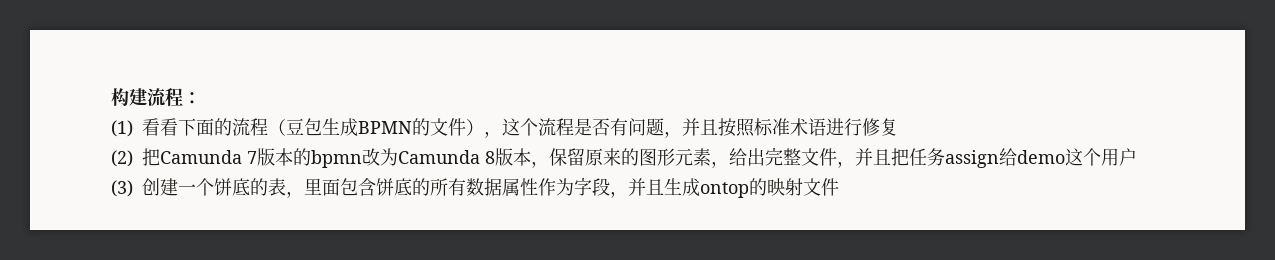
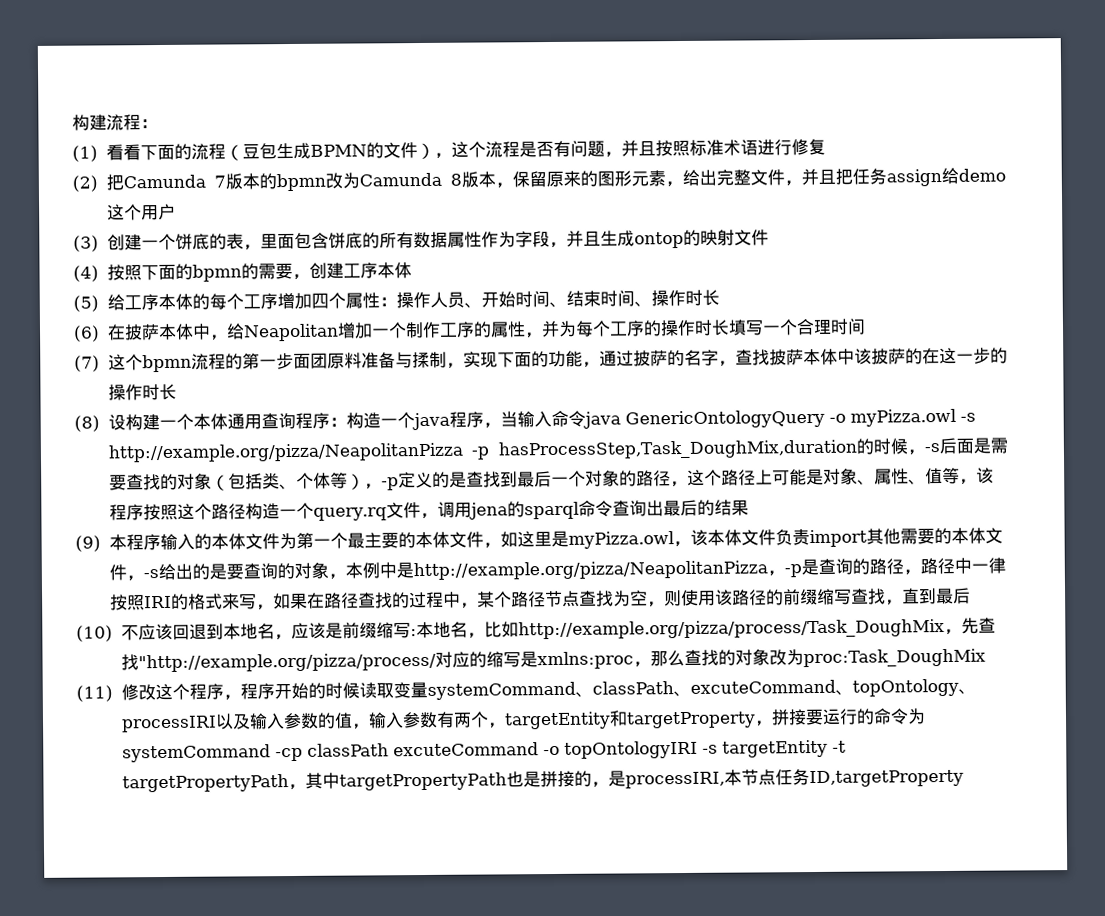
+ (4)按照下面的bpmn的需要，创建工序本体
+ (5)给工序本体的每个工序增加四个属性：操作人员、开始时间、结束时间、操作时长
+ (6)在披萨本体中，给Neapolitan增加一个制作工序的属性，并为每个工序的操作时长填写一个合理时间
+ (7)这个bpmn流程的第一步面团原料准备与揉制，实现下面的功能，通过披萨的名字，查找披萨本体中该披萨的在这一步的操作时长
+ (8)设构建一个本体通用查询程序：构造一个java程序，当输入命令java GenericOntologyQuery -o myPizza.owl -s http://example.org/pizza/NeapolitanPizza -p hasProcessStep,Task_DoughMix,duration的时候，-s后面是需要查找的对象（包括类、个体等），-p定义的是查找到最后一个对象的路径，这个路径上可能是对象、属性、值等，该程序按照这个路径构造一个query.rq文件，调用jena的sparql命令查询出最后的结果
+ (9)本程序输入的本体文件为第一个最主要的本体文件，如这里是myPizza.owl，该本体文件负责import其他需要的本体文件，-s给出的是要查询的对象，本例中是http://example.org/pizza/NeapolitanPizza，-p是查询的路径，路径中一律按照IRI的格式来写，如果在路径查找的过程中，某个路径节点查找为空，则使用该路径的前缀缩写查找，直到最后
+ (10)不应该回退到本地名，应该是前缀缩写:本地名，比如http://example.org/pizza/process/Task_DoughMix，先查找"http://example.org/pizza/process/对应的缩写是xmlns:proc，那么查找的对象改为proc:Task_DoughMix
+ (11)修改这个程序，程序开始的时候读取变量systemCommand、classPath、excuteCommand、topOntology、processIRI以及输入参数的值，输入参数有两个，targetEntity和targetProperty，拼接要运行的命令为systemCommand -cp classPath excuteCommand -o topOntologyIRI -s targetEntity -t targetPropertyPath，其中targetPropertyPath也是拼接的，是processIRI,本节点任务ID,targetProperty

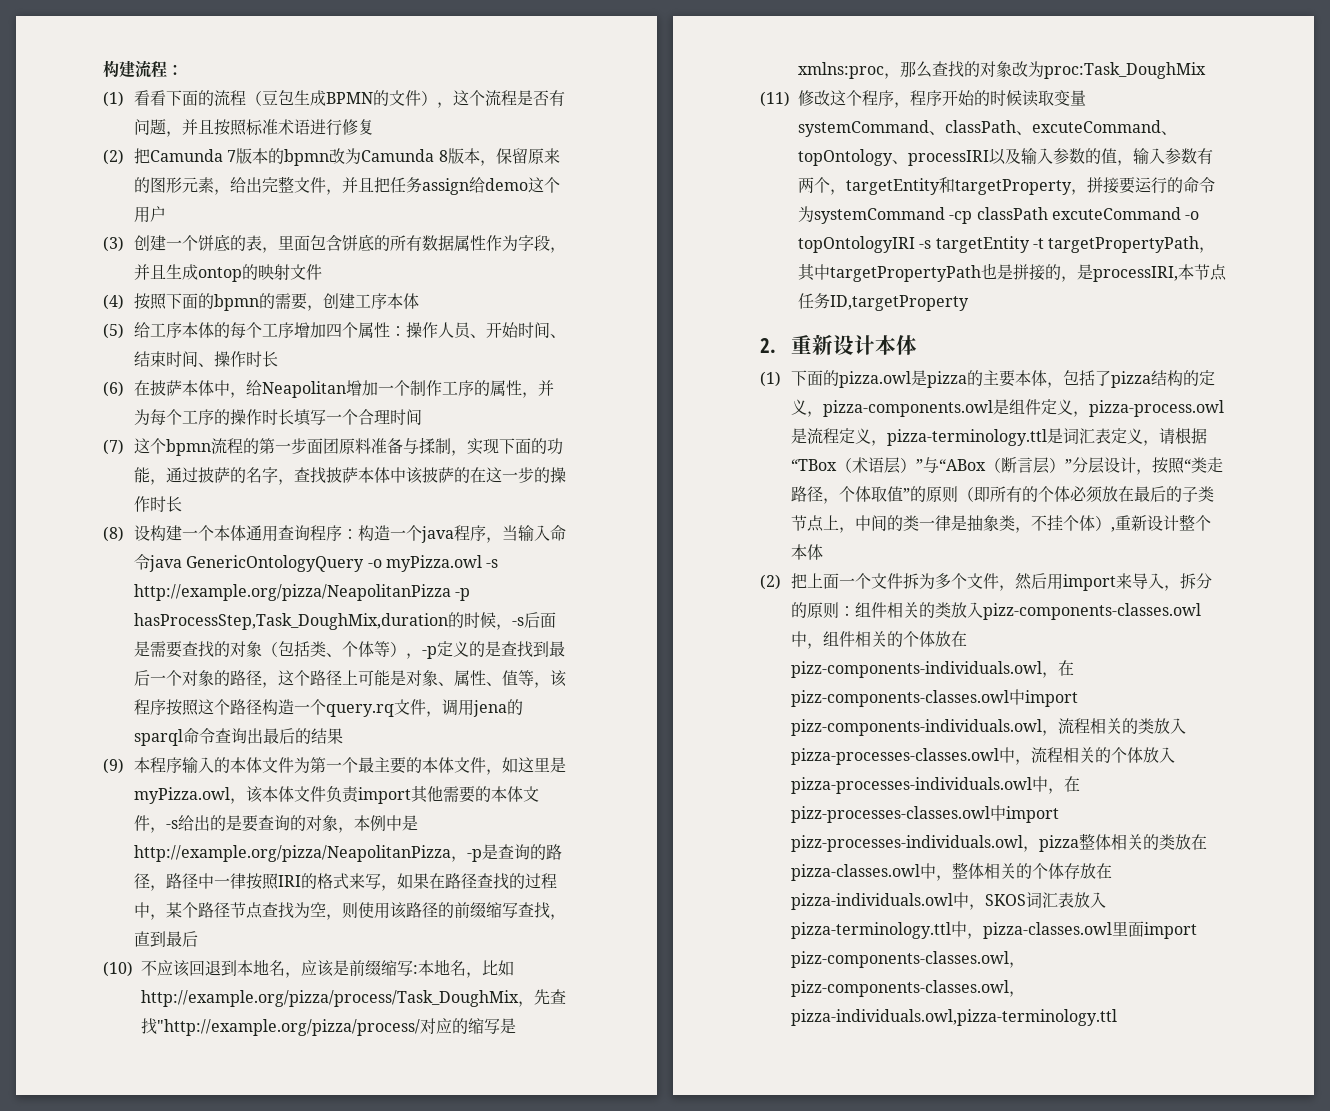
+ 2.重新设计本体
+ (1)下面的pizza.owl是pizza的主要本体，包括了pizza结构的定义，pizza-components.owl是组件定义，pizza-process.owl是流程定义，pizza-terminology.ttl是词汇表定义，请根据“TBox（术语层）”与“ABox（断言层）”分层设计，按照“类走路径，个体取值”的原则（即所有的个体必须放在最后的子类节点上，中间的类一律是抽象类，不挂个体）,重新设计整个本体
+ (2)把上面一个文件拆为多个文件，然后用import来导入，拆分的原则：组件相关的类放入pizz-components-classes.owl中，组件相关的个体放在pizz-components-individuals.owl，在pizz-components-classes.owl中import pizz-components-individuals.owl，流程相关的类放入pizza-processes-classes.owl中，流程相关的个体放入pizza-processes-individuals.owl中，在pizz-processes-classes.owl中import pizz-processes-individuals.owl，pizza整体相关的类放在pizza-classes.owl中，整体相关的个体存放在pizza-individuals.owl中，SKOS词汇表放入pizza-terminology.ttl中，pizza-classes.owl里面import pizz-components-classes.owl，pizz-components-classes.owl，pizza-individuals.owl,pizza-terminology.ttl

